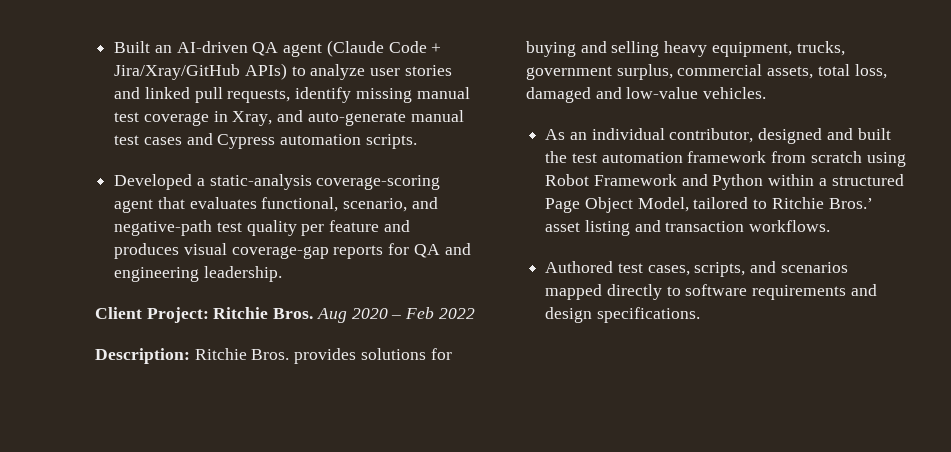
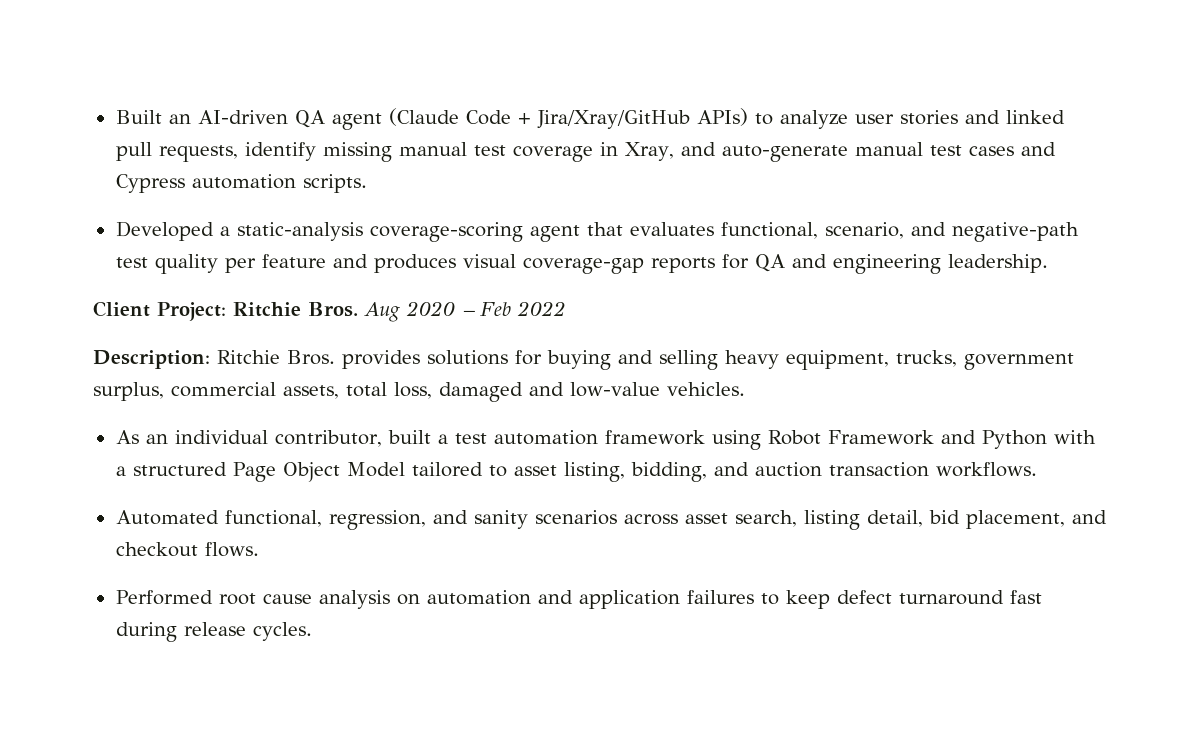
- As an individual contributor, designed and built the test automation framework from scratch using Robot Framework and Python within a structured Page Object Model, tailored to Ritchie Bros.’ asset listing and transaction workflows.
- Authored test cases, scripts, and scenarios mapped directly to software requirements and design specifications.
+ As an individual contributor, built a test automation framework using Robot Framework and Python with a structured Page Object Model tailored to asset listing, bidding, and auction transaction workflows.
+ Automated functional, regression, and sanity scenarios across asset search, listing detail, bid placement, and checkout flows.
+ Performed root cause analysis on automation and application failures to keep defect turnaround fast during release cycles.

